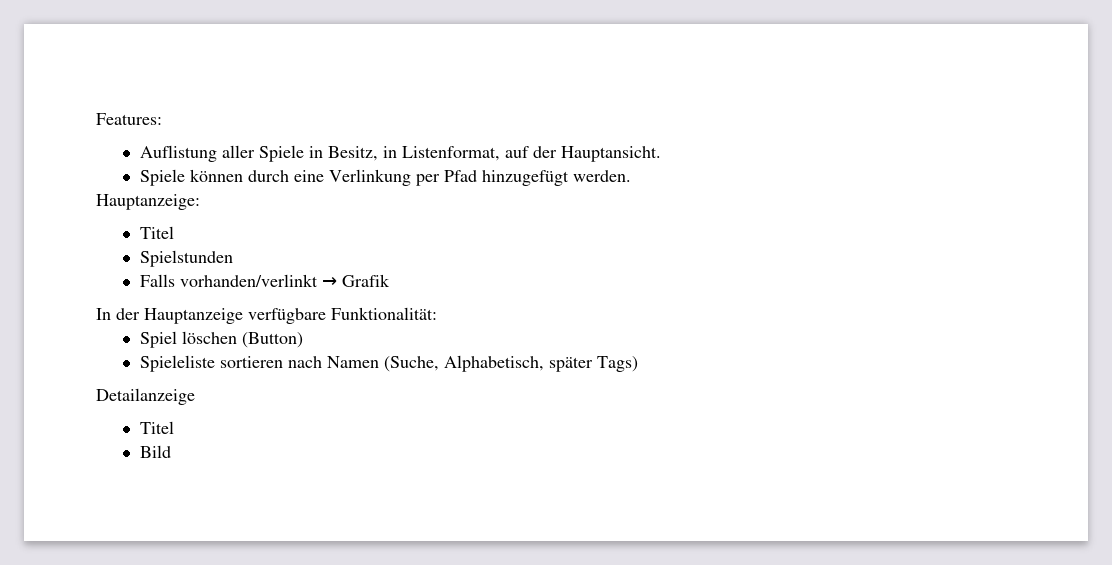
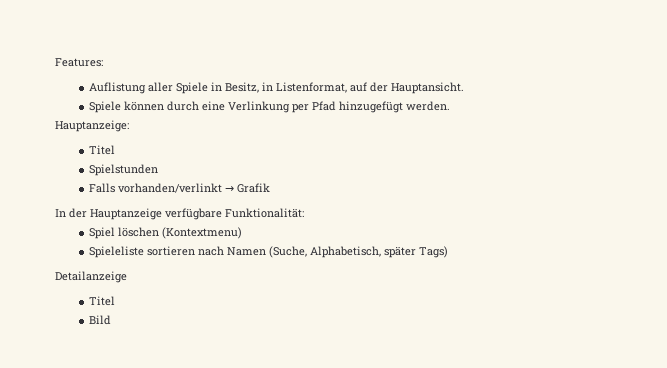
- Spiel löschen (Button)
+ Spiel löschen (Kontextmenu)

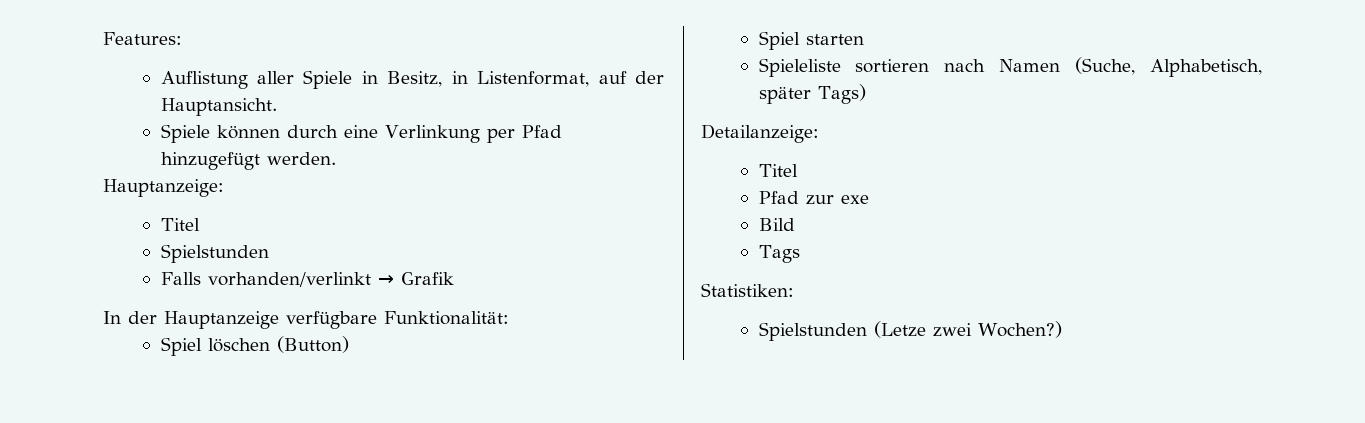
- Spiel löschen (Kontextmenu)
+ Spiel löschen (Button)
+ Spiel starten
- Detailanzeige
+ Detailanzeige:
  Titel
+ Pfad zur exe
  Bild
+ Tags
+ Statistiken:
+ Spielstunden (Letze zwei Wochen?)

